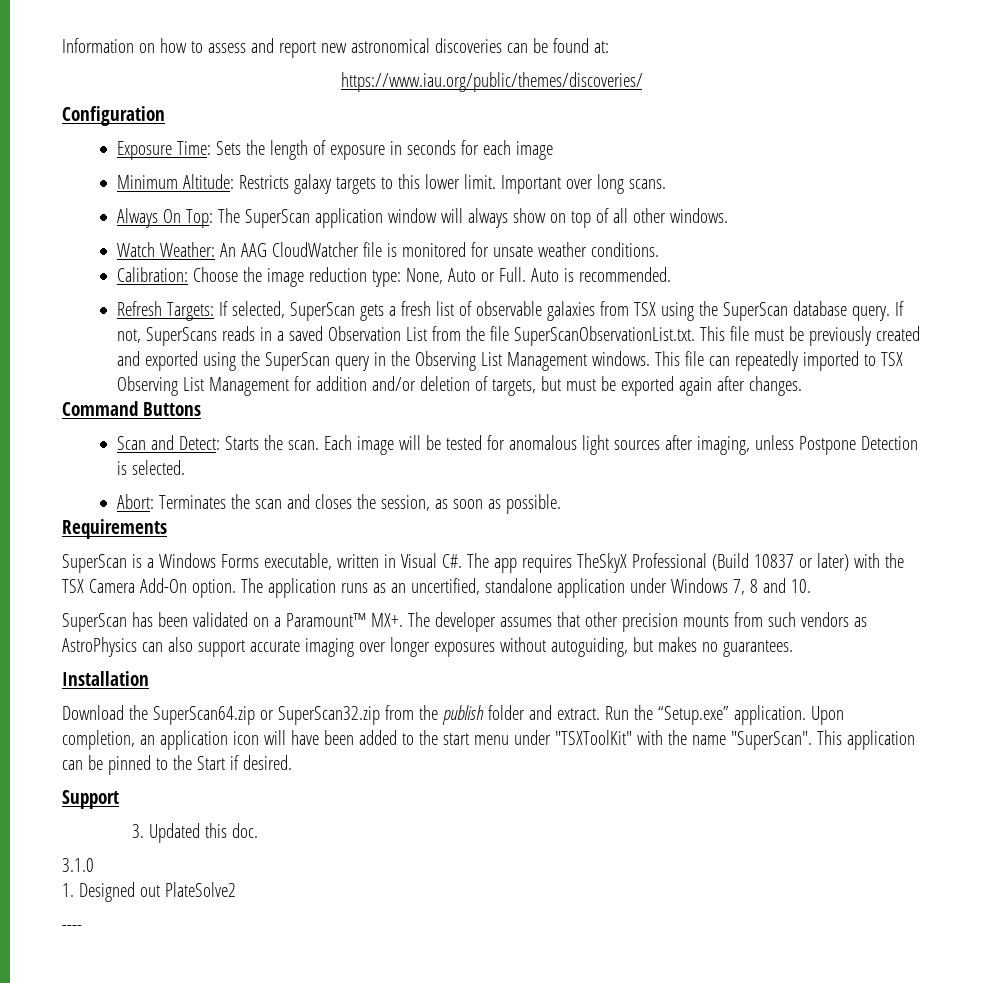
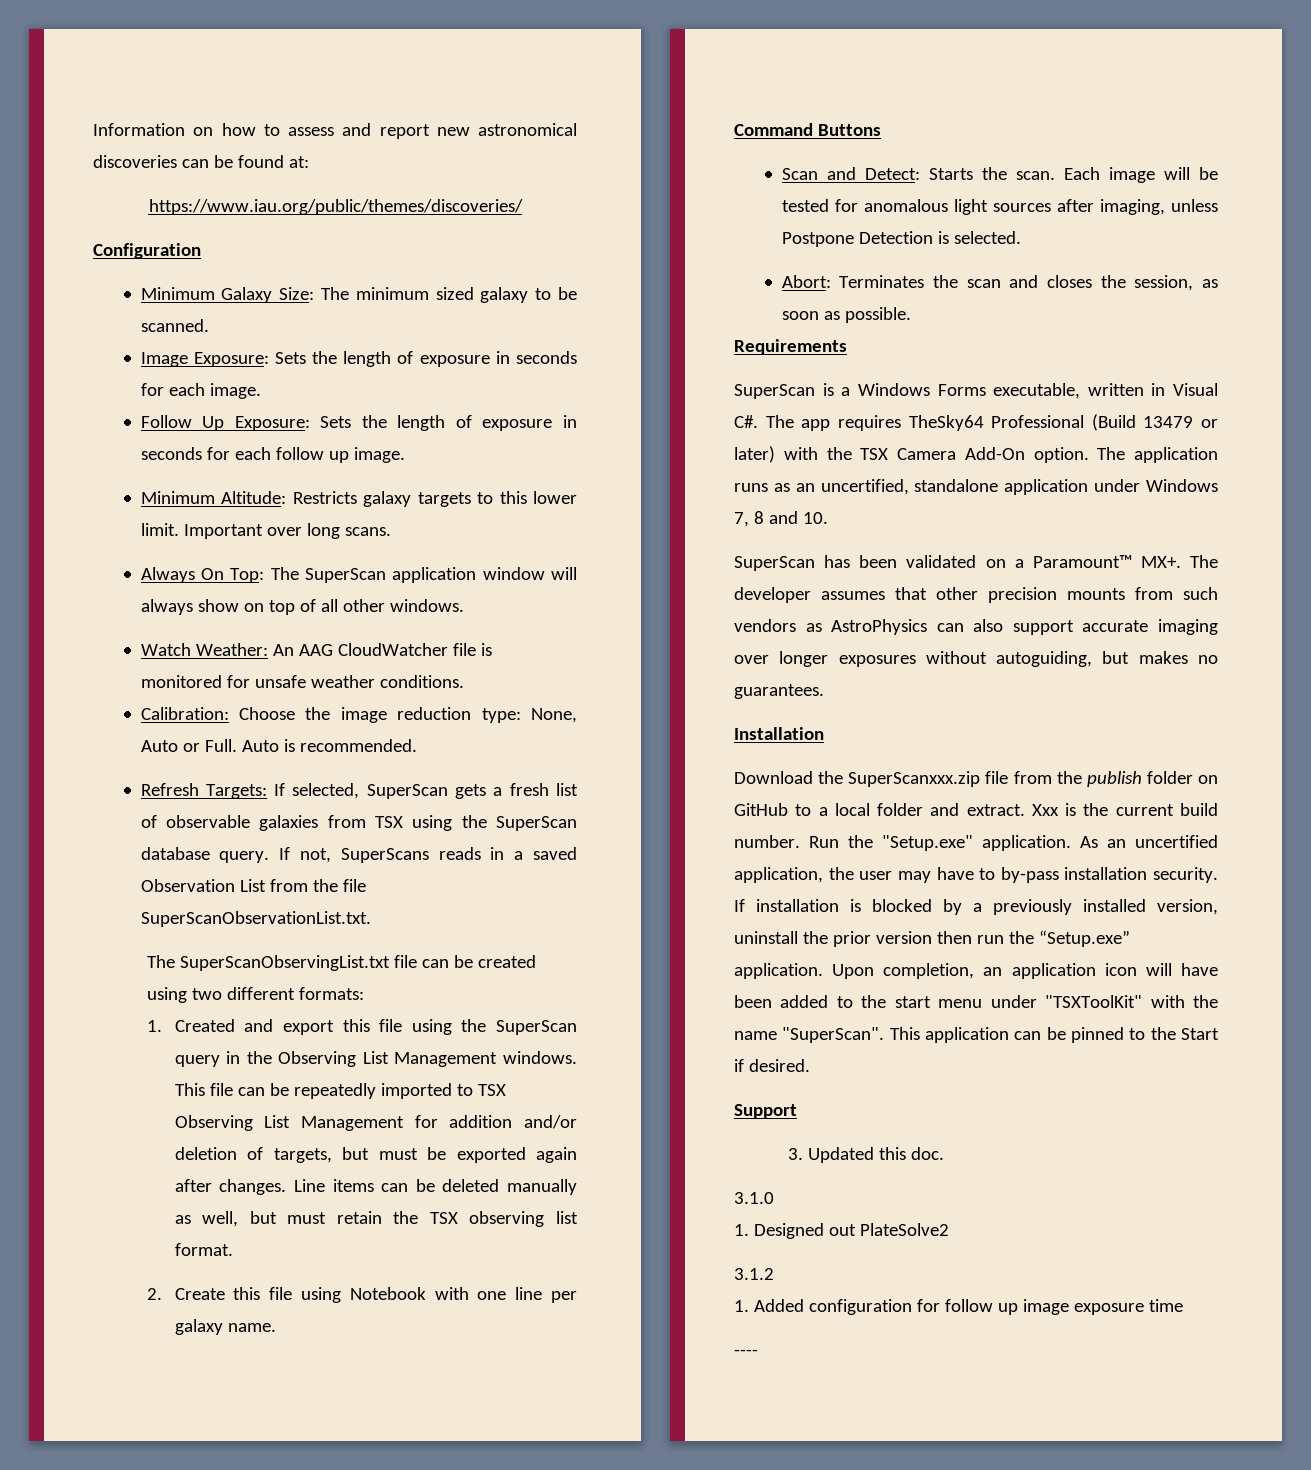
- Exposure Time: Sets the length of exposure in seconds for each image
+ Minimum Galaxy Size: The minimum sized galaxy to be scanned.
+ Image Exposure: Sets the length of exposure in seconds for each image.
+ Follow Up Exposure: Sets the length of exposure in seconds for each follow up image.
- Watch Weather: An AAG CloudWatcher file is monitored for unsate weather conditions.
+ Watch Weather: An AAG CloudWatcher file is monitored for unsafe weather conditions.
- If not, SuperScans reads in a saved Observation List from the file SuperScanObservationList.txt. This file must be previously created and exported using the SuperScan query in the Observing List Management windows.
+ If not, SuperScans reads in a saved Observation List from the file SuperScanObservationList.txt.
+ The SuperScanObservingList.txt file can be created using two different formats:
+ 1. Created and export this file using the SuperScan query in the Observing List Management windows.
- This file can repeatedly imported to TSX Observing List Management for addition and/or deletion of targets, but must be exported again after changes.
+ This file can be repeatedly imported to TSX Observing List Management for addition and/or deletion of targets, but must be exported again after changes. Line items can be deleted manually as well, but must retain the TSX observing list format.
+ 2. Create this file using Notebook with one line per galaxy name.
- SuperScan is a Windows Forms executable, written in Visual C#. The app requires TheSkyX Professional (Build 10837 or later) with the TSX Camera Add-On option.
+ SuperScan is a Windows Forms executable, written in Visual C#. The app requires TheSky64 Professional (Build 13479 or later) with the TSX Camera Add-On option.
- Download the SuperScan64.zip or SuperScan32.zip from the publish folder and extract. Run the “Setup.exe” application.
+ Download the SuperScanxxx.zip file from the publish folder on GitHub to a local folder and extract. Xxx is the current build number. Run the "Setup.exe" application. As an uncertified application, the user may have to by-pass installation security. If installation is blocked by a previously installed version, uninstall the prior version then run the “Setup.exe” application.
+ 3.1.2
+ 1. Added configuration for follow up image exposure time

